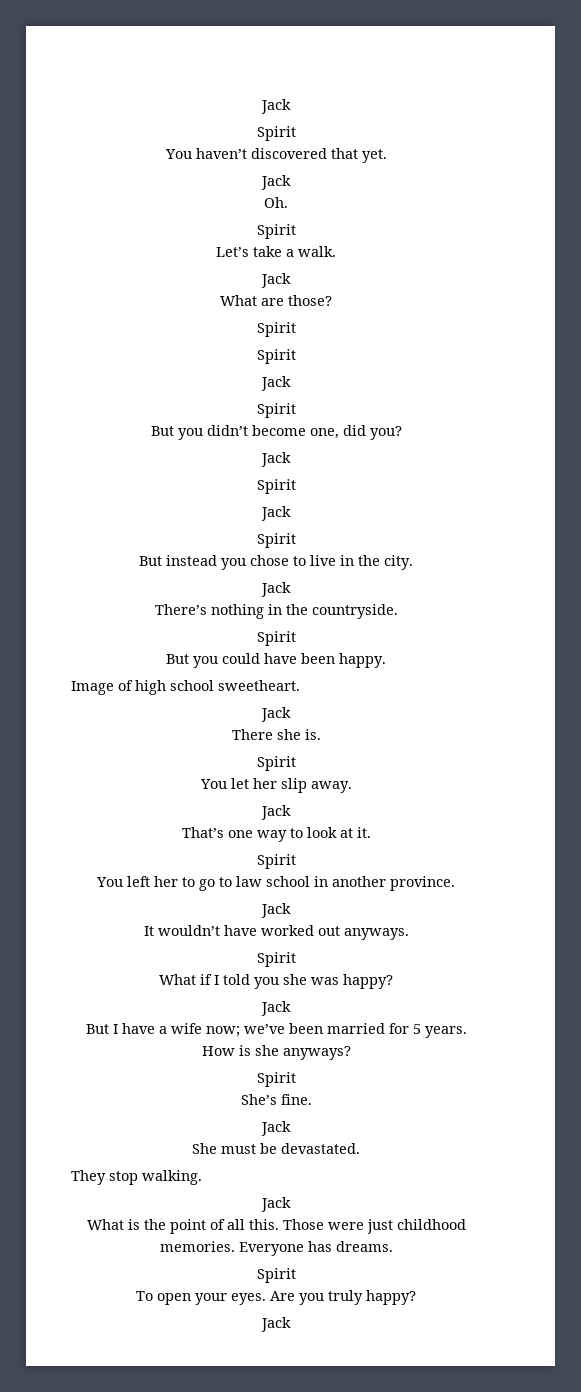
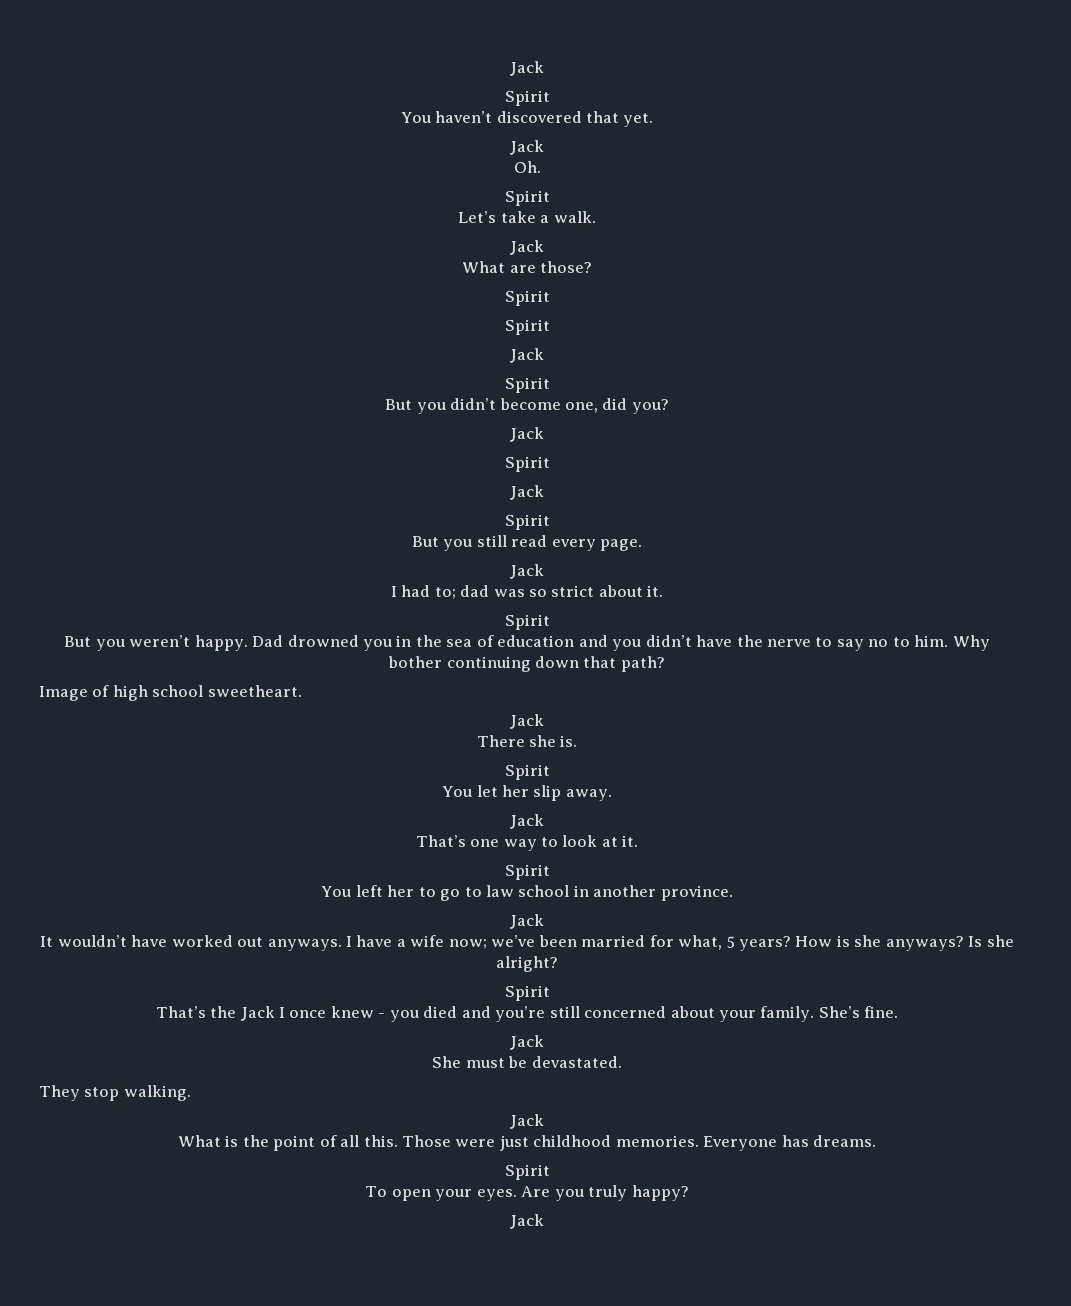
- But instead you chose to live in the city.
+ But you still read every page.
  Jack
- There’s nothing in the countryside.
+ I had to; dad was so strict about it.
  Spirit
- But you could have been happy.
+ But you weren’t happy. Dad drowned you in the sea of education and you didn’t have the nerve to say no to him. Why bother continuing down that path?
- It wouldn’t have worked out anyways.
- Spirit
- What if I told you she was happy?
- Jack
- But I have a wife now; we’ve been married for 5 years.
+ It wouldn’t have worked out anyways. I have a wife now; we’ve been married for what, 5 years?
- How is she anyways?
+ How is she anyways? Is she alright?
  Spirit
- She’s fine.
+ That’s the Jack I once knew - you died and you’re still concerned about your family. She’s fine.

